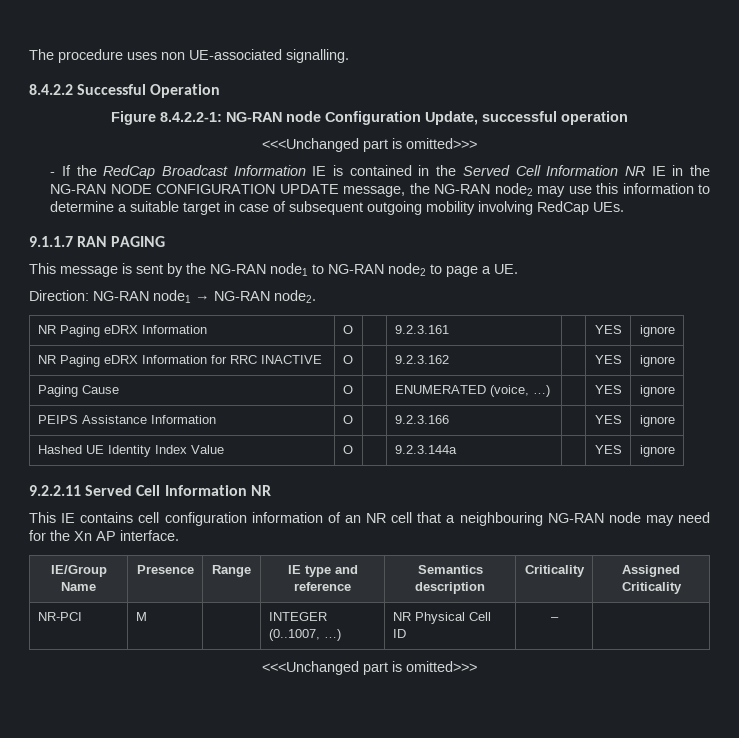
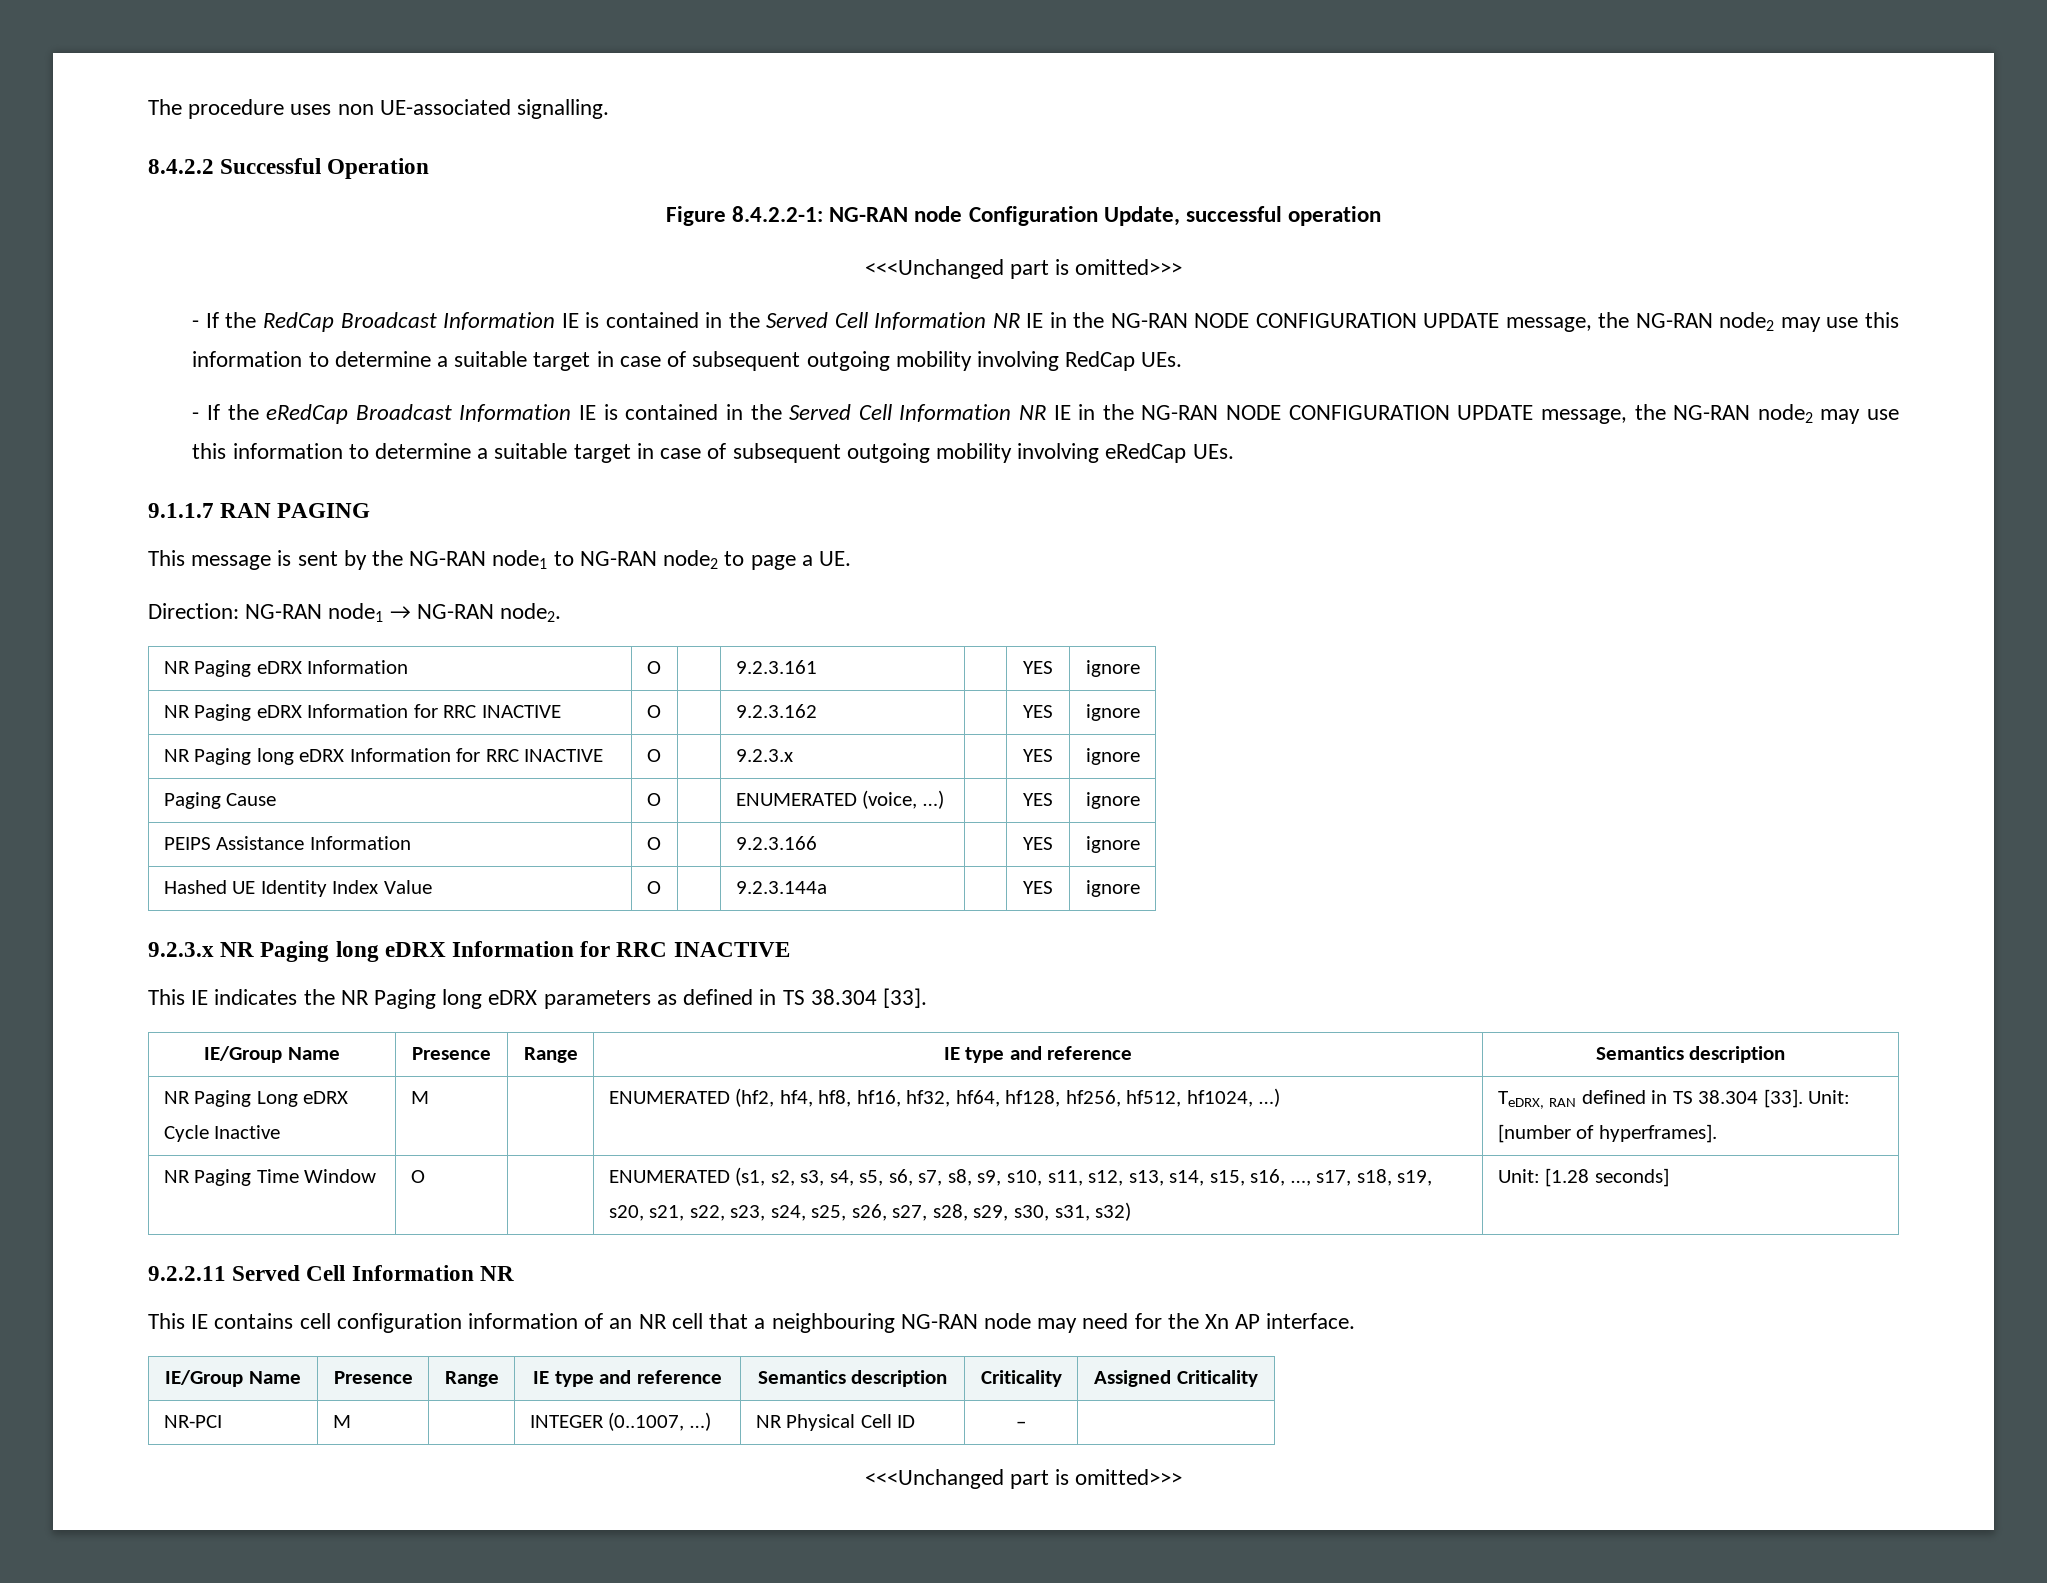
+ - If the eRedCap Broadcast Information IE is contained in the Served Cell Information NR IE in the NG-RAN NODE CONFIGURATION UPDATE message, the NG-RAN node2 may use this information to determine a suitable target in case of subsequent outgoing mobility involving eRedCap UEs.
+ NR Paging long eDRX Information for RRC INACTIVE | O | | 9.2.3.x | | YES | ignore
+ 9.2.3.x NR Paging long eDRX Information for RRC INACTIVE
+ This IE indicates the NR Paging long eDRX parameters as defined in TS 38.304 [33].
+ IE/Group Name | Presence | Range | IE type and reference | Semantics description
+ NR Paging Long eDRX Cycle Inactive | M | | ENUMERATED (hf2, hf4, hf8, hf16, hf32, hf64, hf128, hf256, hf512, hf1024, …) | TeDRX, RAN defined in TS 38.304 [33]. Unit: [number of hyperframes].
+ NR Paging Time Window | O | | ENUMERATED (s1, s2, s3, s4, s5, s6, s7, s8, s9, s10, s11, s12, s13, s14, s15, s16, …, s17, s18, s19, s20, s21, s22, s23, s24, s25, s26, s27, s28, s29, s30, s31, s32) | Unit: [1.28 seconds]

